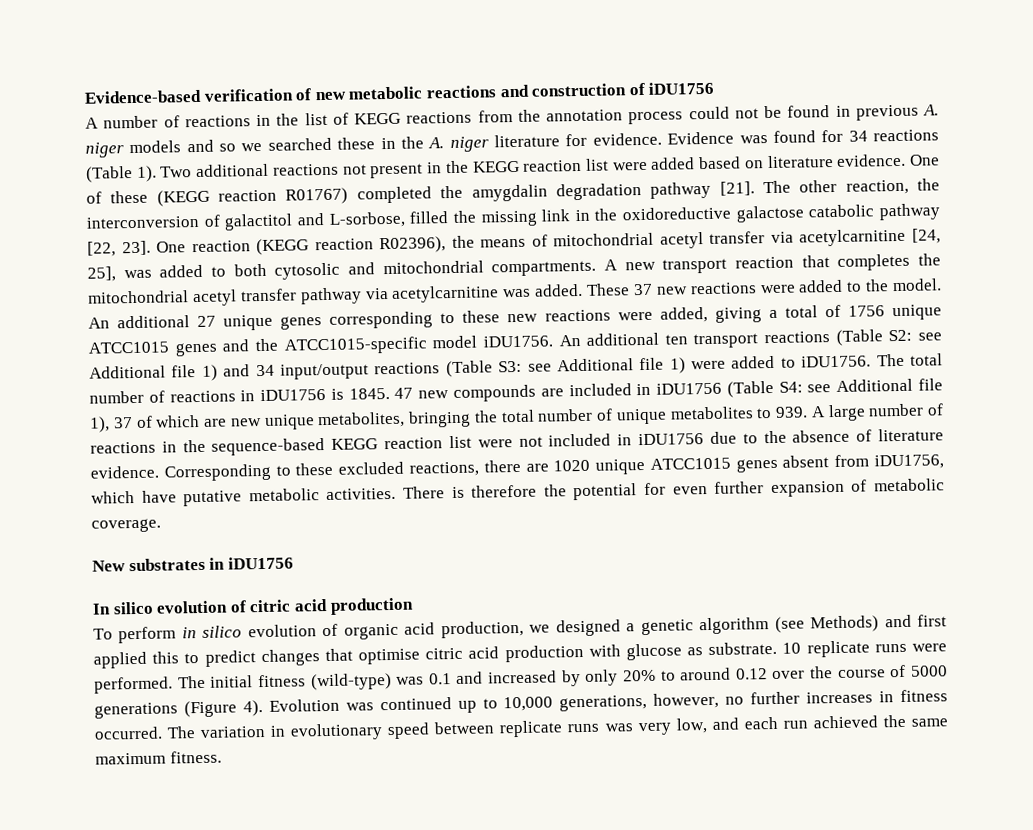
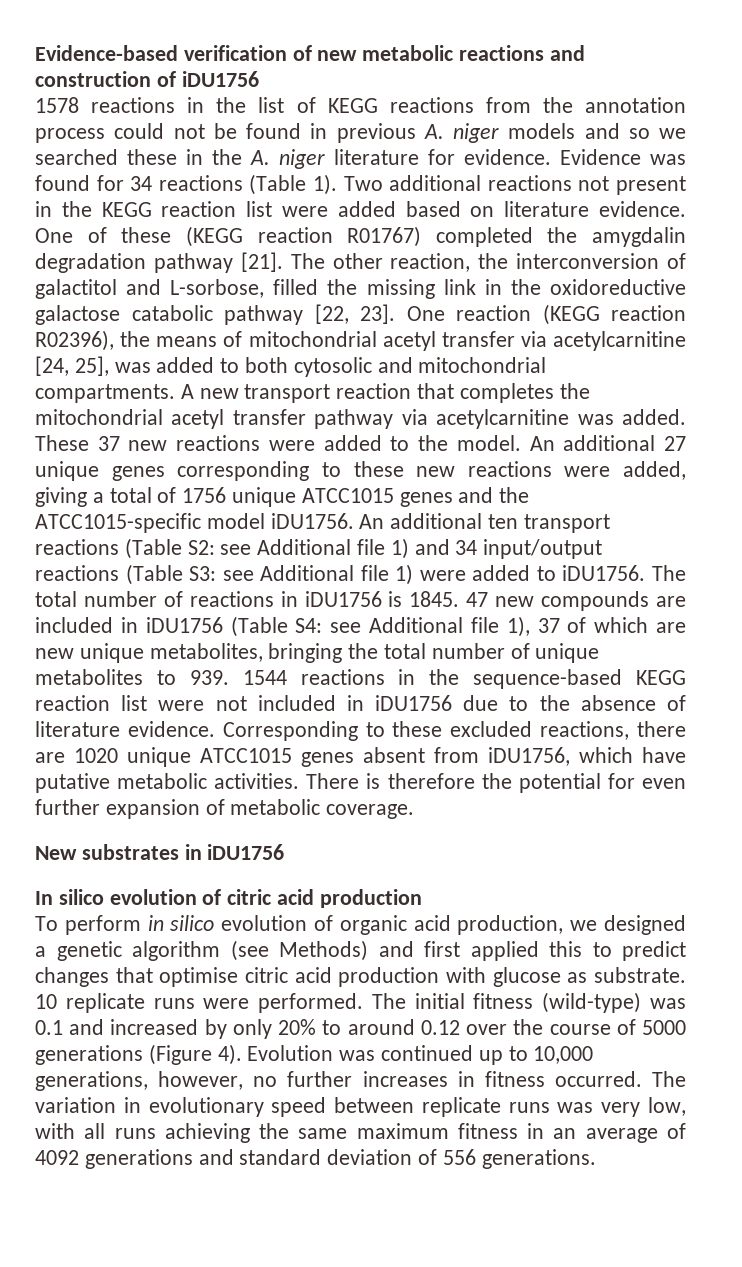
- A number of reactions in the list of KEGG reactions from the annotation process could not be found in previous A. niger models and so we searched these in the A. niger literature for evidence.
+ 1578 reactions in the list of KEGG reactions from the annotation process could not be found in previous A. niger models and so we searched these in the A. niger literature for evidence.
- 47 new compounds are included in iDU1756 (Table S4: see Additional file 1), 37 of which are new unique metabolites, bringing the total number of unique metabolites to 939. A large number of reactions in the sequence-based KEGG reaction list were not included in iDU1756 due to the absence of literature evidence.
+ 47 new compounds are included in iDU1756 (Table S4: see Additional file 1), 37 of which are new unique metabolites, bringing the total number of unique metabolites to 939. 1544 reactions in the sequence-based KEGG reaction list were not included in iDU1756 due to the absence of literature evidence.
- The variation in evolutionary speed between replicate runs was very low, and each run achieved the same maximum fitness.
+ The variation in evolutionary speed between replicate runs was very low, with all runs achieving the same maximum fitness in an average of 4092 generations and standard deviation of 556 generations.

